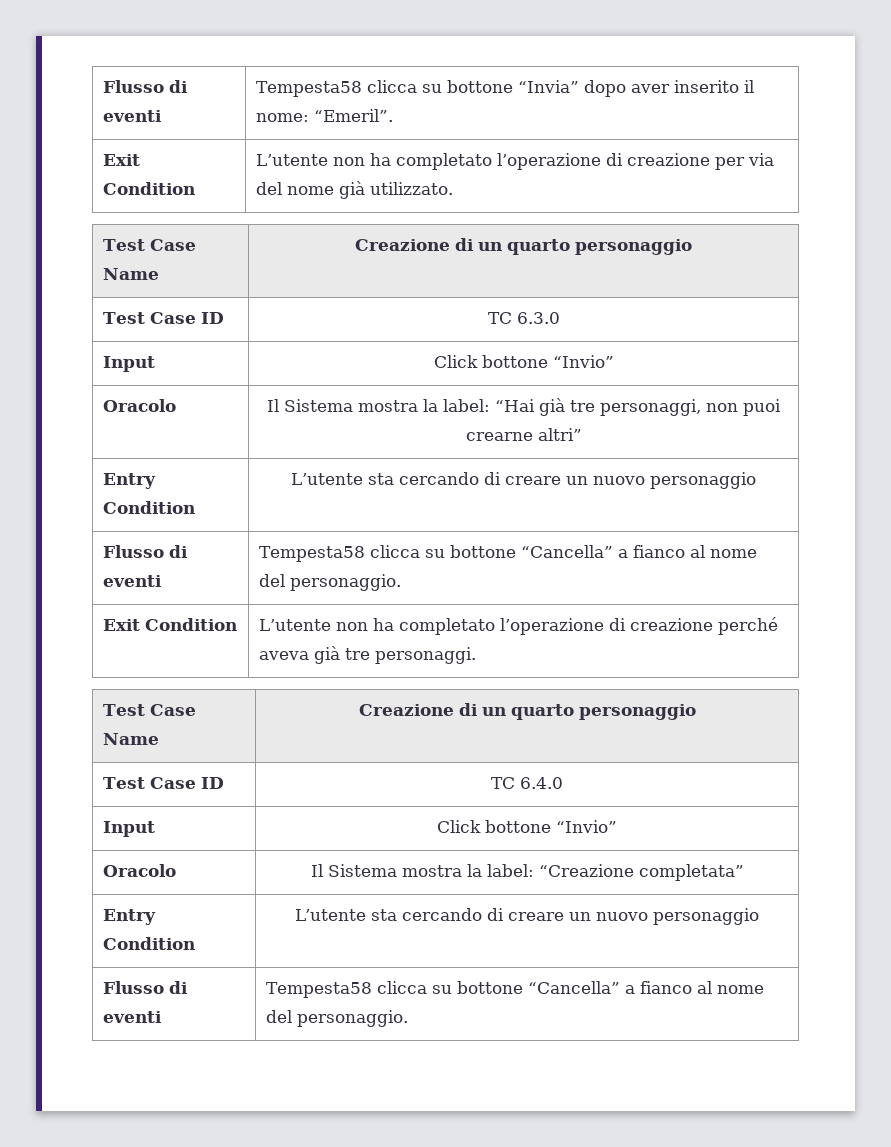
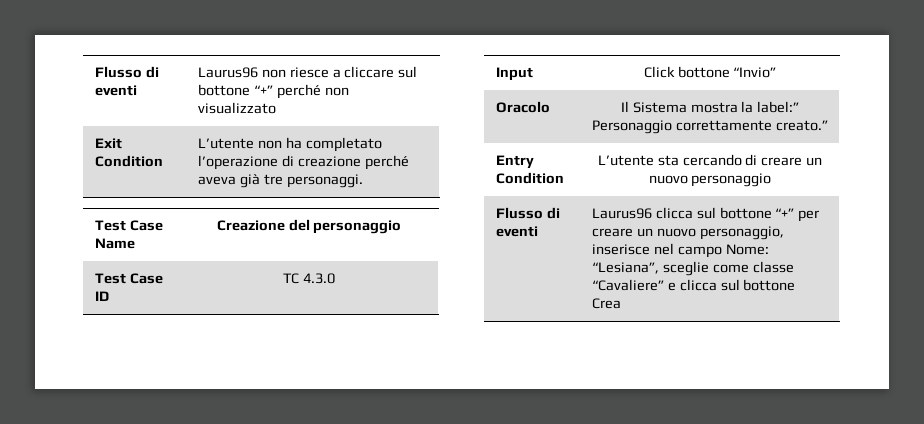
- Flusso di eventi | Tempesta58 clicca su bottone “Invia” dopo aver inserito il nome: “Emeril”.
- Exit Condition | L’utente non ha completato l’operazione di creazione per via del nome già utilizzato.
- Test Case Name | Creazione di un quarto personaggio
- Test Case ID | TC 6.3.0
- Input | Click bottone “Invio”
- Oracolo | Il Sistema mostra la label: “Hai già tre personaggi, non puoi crearne altri”
- Entry Condition | L’utente sta cercando di creare un nuovo personaggio
- Flusso di eventi | Tempesta58 clicca su bottone “Cancella” a fianco al nome del personaggio.
+ Flusso di eventi | Laurus96 non riesce a cliccare sul bottone “+” perché non visualizzato
  Exit Condition | L’utente non ha completato l’operazione di creazione perché aveva già tre personaggi.
- Test Case Name | Creazione di un quarto personaggio
- Test Case ID | TC 6.4.0
+ Test Case Name | Creazione del personaggio
+ Test Case ID | TC 4.3.0
  Input | Click bottone “Invio”
- Oracolo | Il Sistema mostra la label: “Creazione completata”
+ Oracolo | Il Sistema mostra la label:” Personaggio correttamente creato.”
  Entry Condition | L’utente sta cercando di creare un nuovo personaggio
- Flusso di eventi | Tempesta58 clicca su bottone “Cancella” a fianco al nome del personaggio.
+ Flusso di eventi | Laurus96 clicca sul bottone “+” per creare un nuovo personaggio, inserisce nel campo Nome: “Lesiana”, sceglie come classe “Cavaliere” e clicca sul bottone Crea

